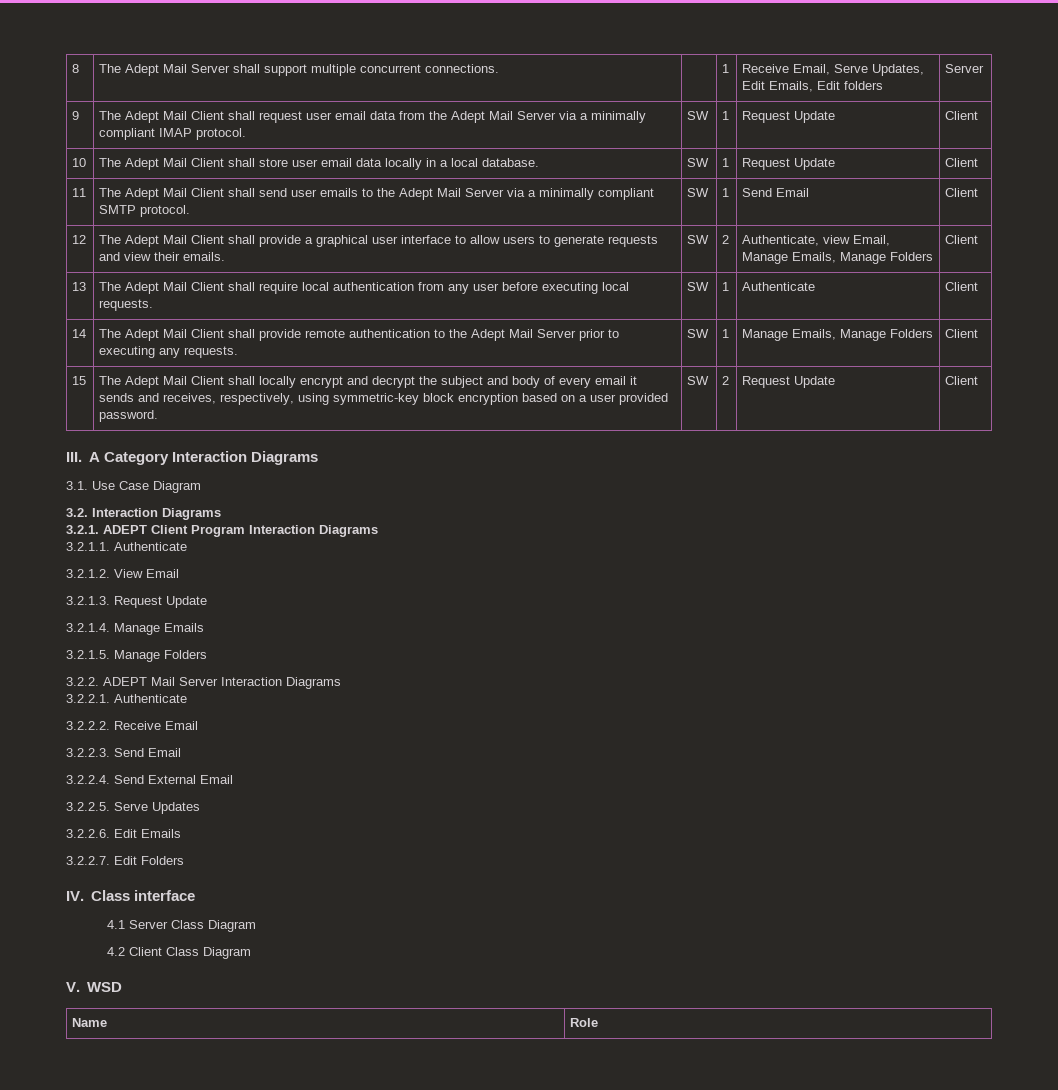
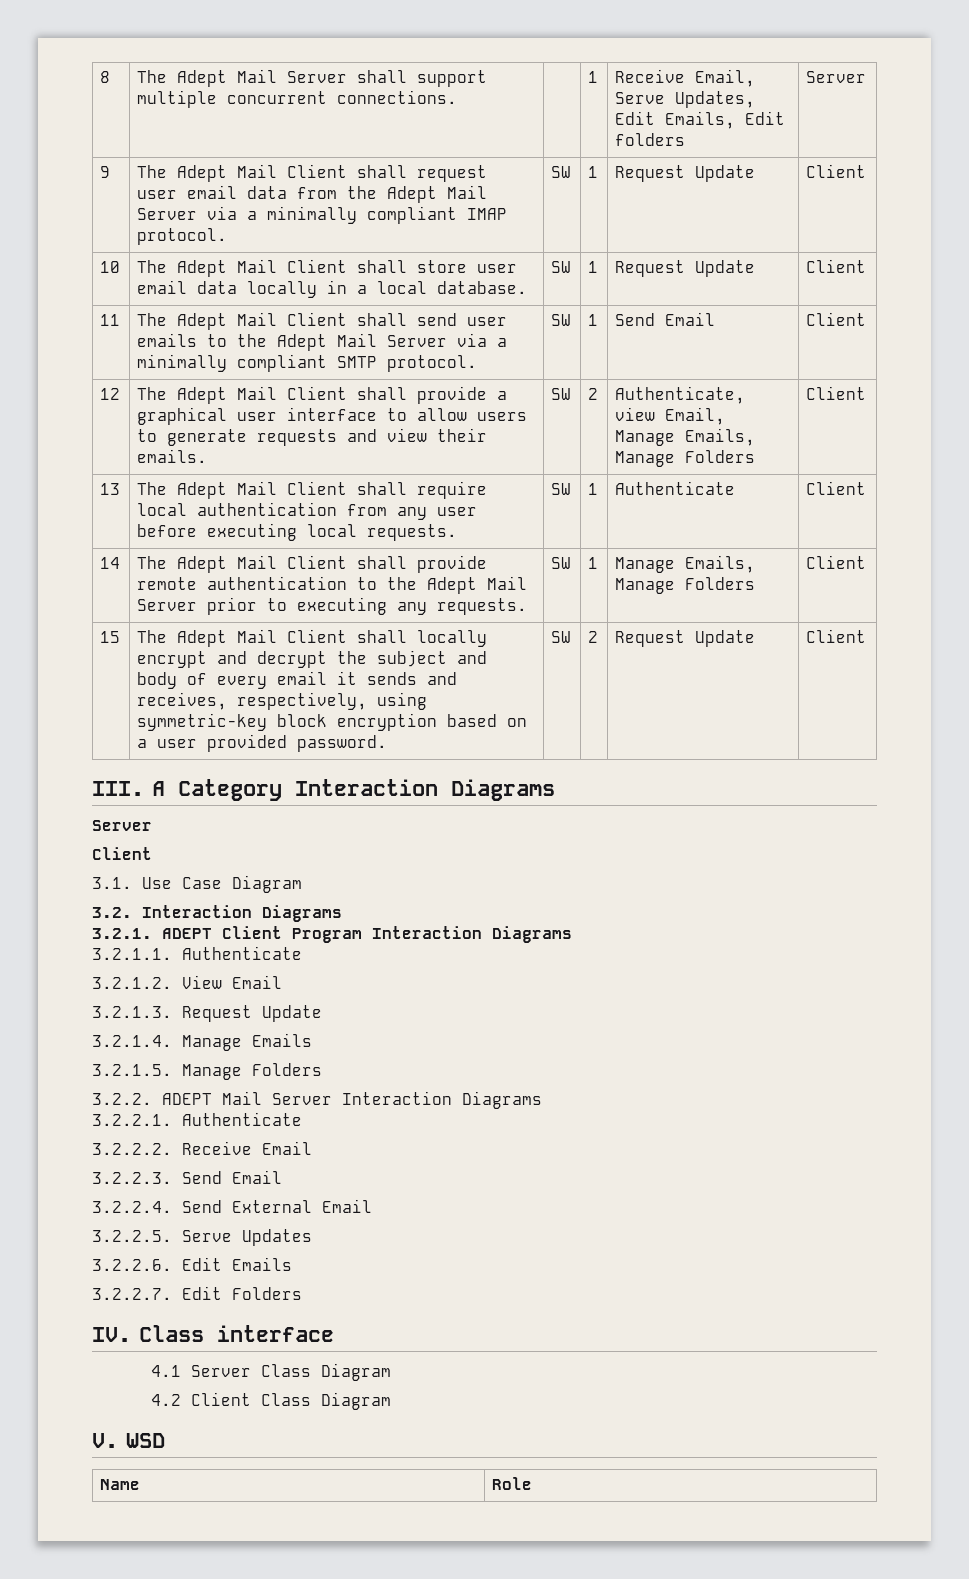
  III. A Category Interaction Diagrams
+ Server
+ Client

